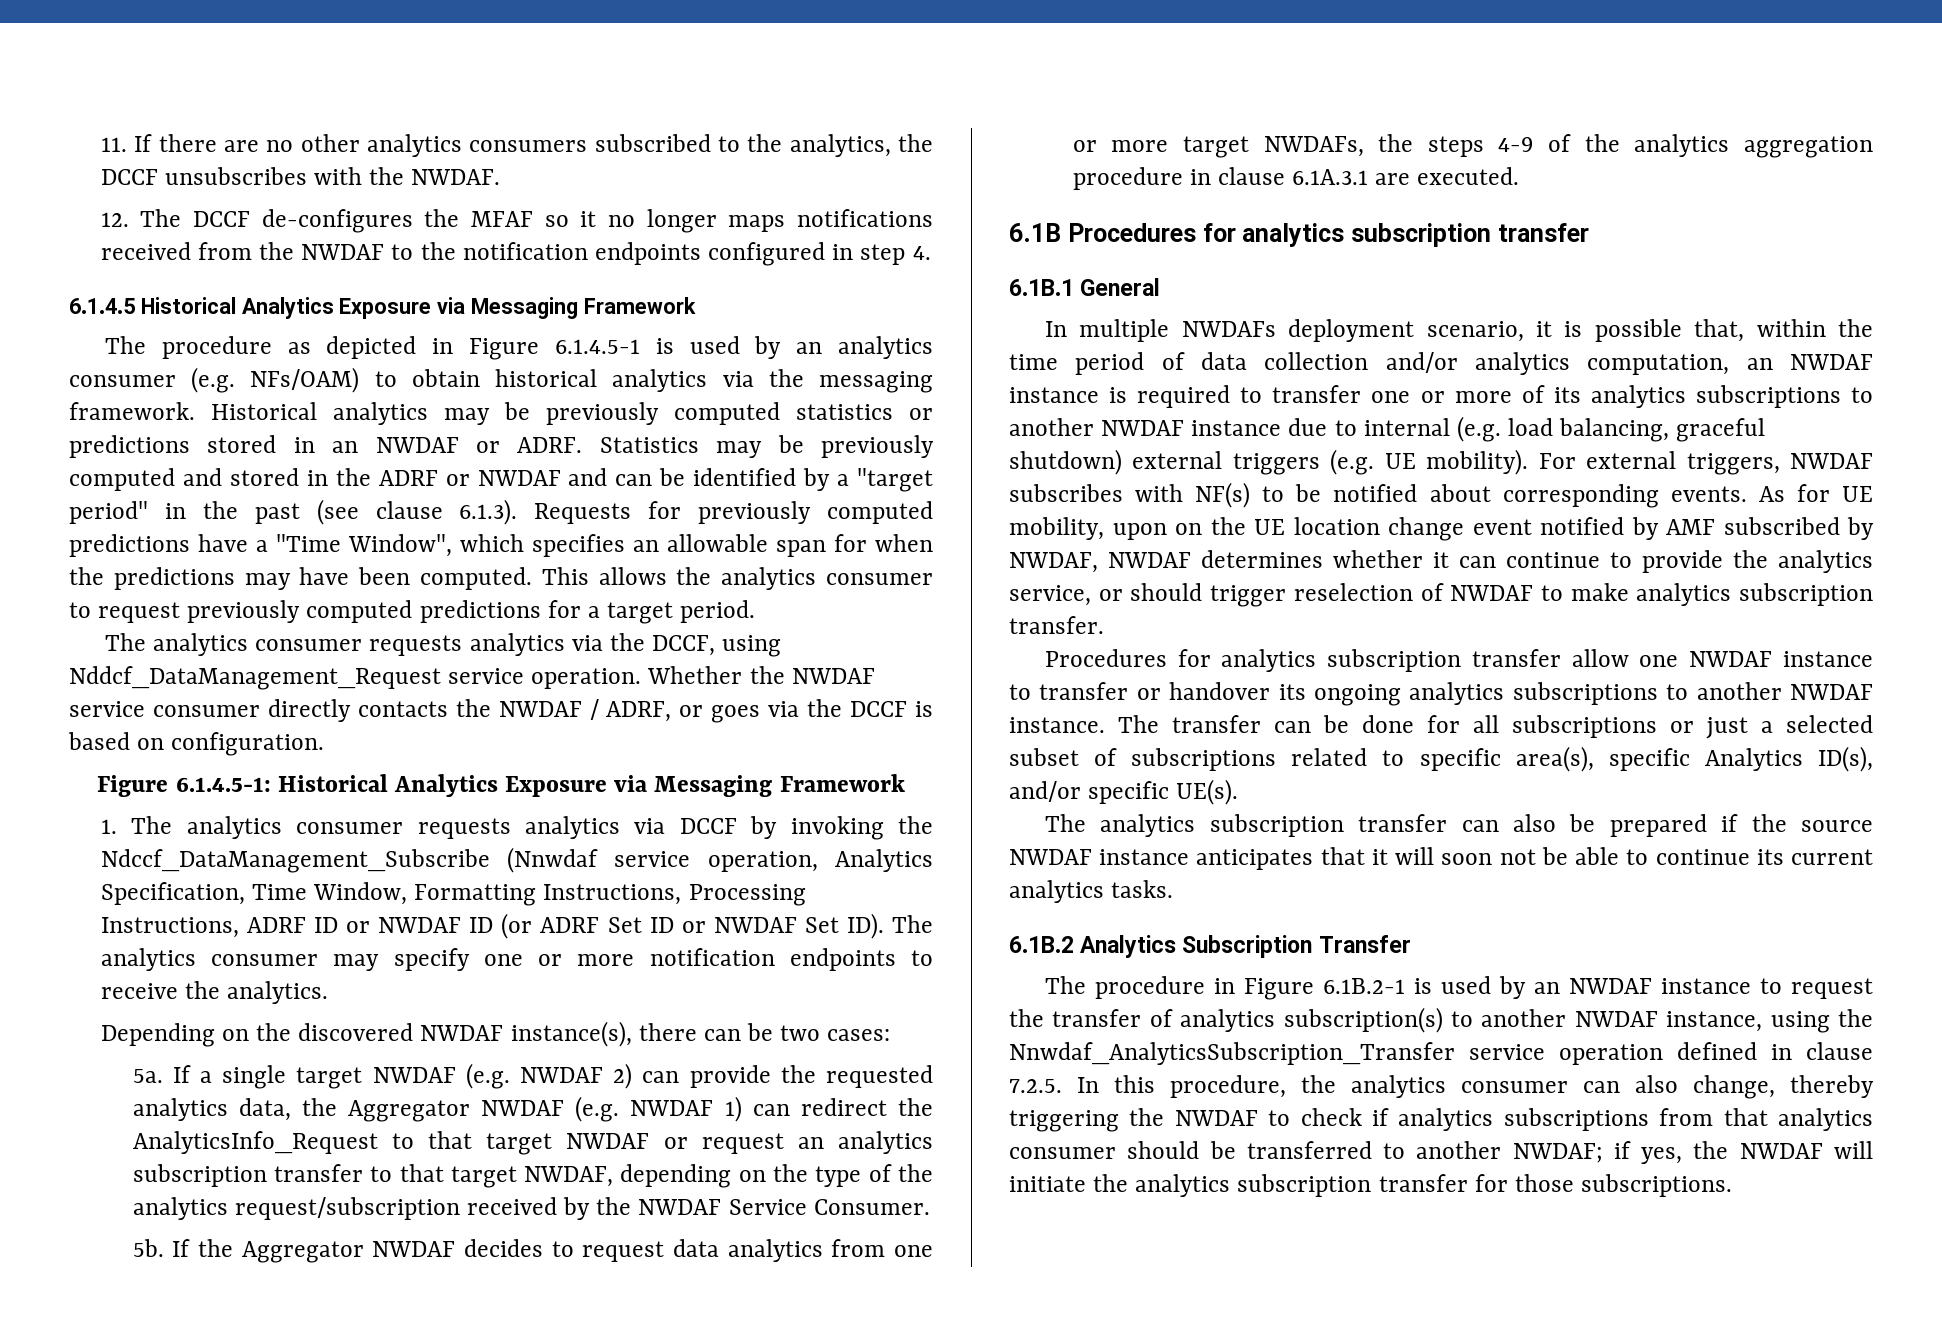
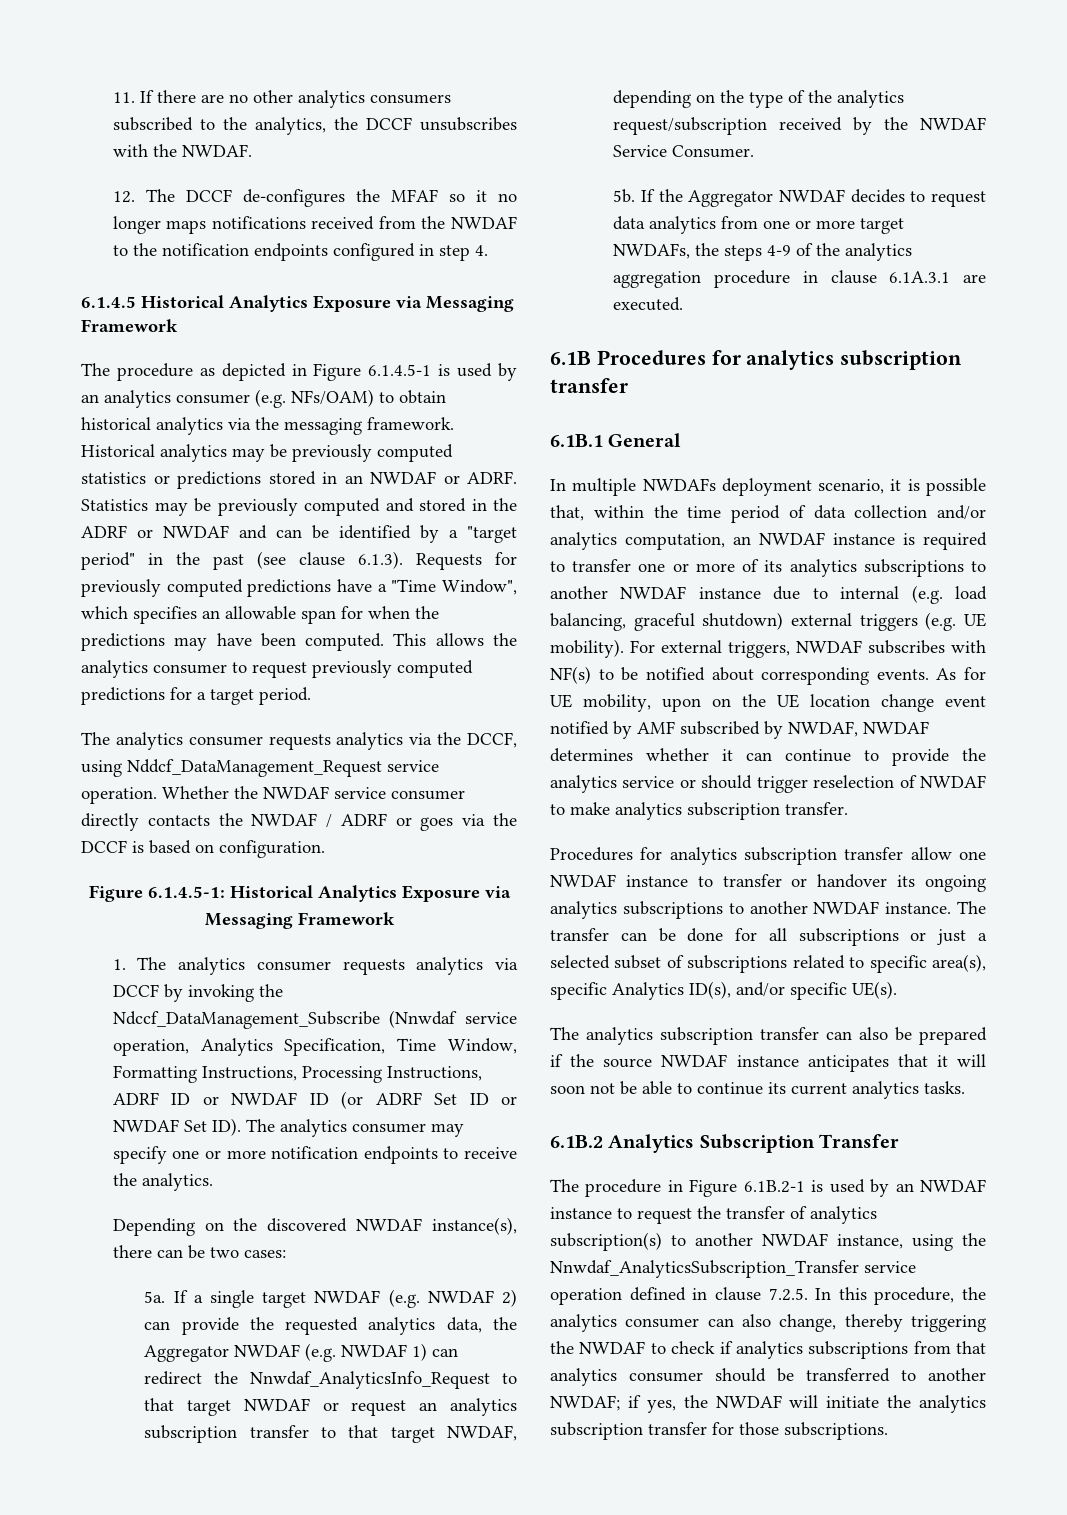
- Whether the NWDAF service consumer directly contacts the NWDAF / ADRF, or goes via the DCCF is based on configuration.
+ Whether the NWDAF service consumer directly contacts the NWDAF / ADRF or goes via the DCCF is based on configuration.
- If a single target NWDAF (e.g. NWDAF 2) can provide the requested analytics data, the Aggregator NWDAF (e.g. NWDAF 1) can redirect the AnalyticsInfo_Request to that target NWDAF or request an analytics subscription transfer to that target NWDAF, depending on the type of the analytics request/subscription received by the NWDAF Service Consumer.
+ If a single target NWDAF (e.g. NWDAF 2) can provide the requested analytics data, the Aggregator NWDAF (e.g. NWDAF 1) can redirect the Nnwdaf_AnalyticsInfo_Request to that target NWDAF or request an analytics subscription transfer to that target NWDAF, depending on the type of the analytics request/subscription received by the NWDAF Service Consumer.
- As for UE mobility, upon on the UE location change event notified by AMF subscribed by NWDAF, NWDAF determines whether it can continue to provide the analytics service, or should trigger reselection of NWDAF to make analytics subscription transfer.
+ As for UE mobility, upon on the UE location change event notified by AMF subscribed by NWDAF, NWDAF determines whether it can continue to provide the analytics service or should trigger reselection of NWDAF to make analytics subscription transfer.

